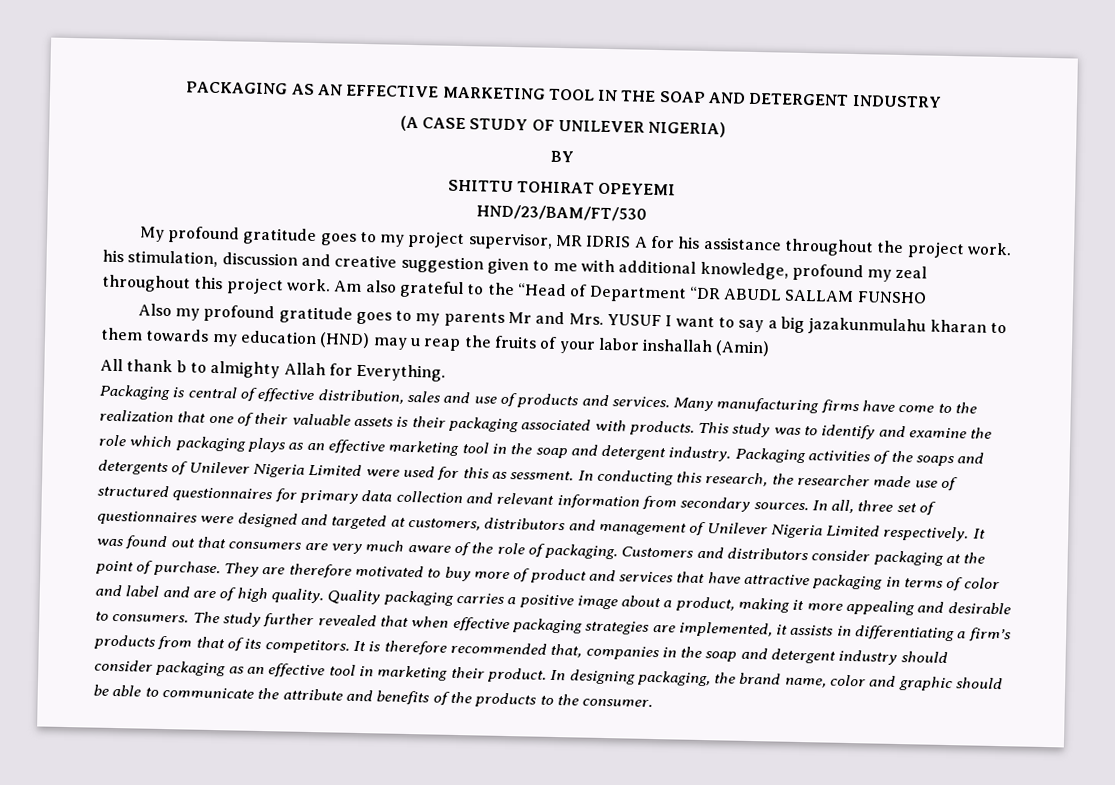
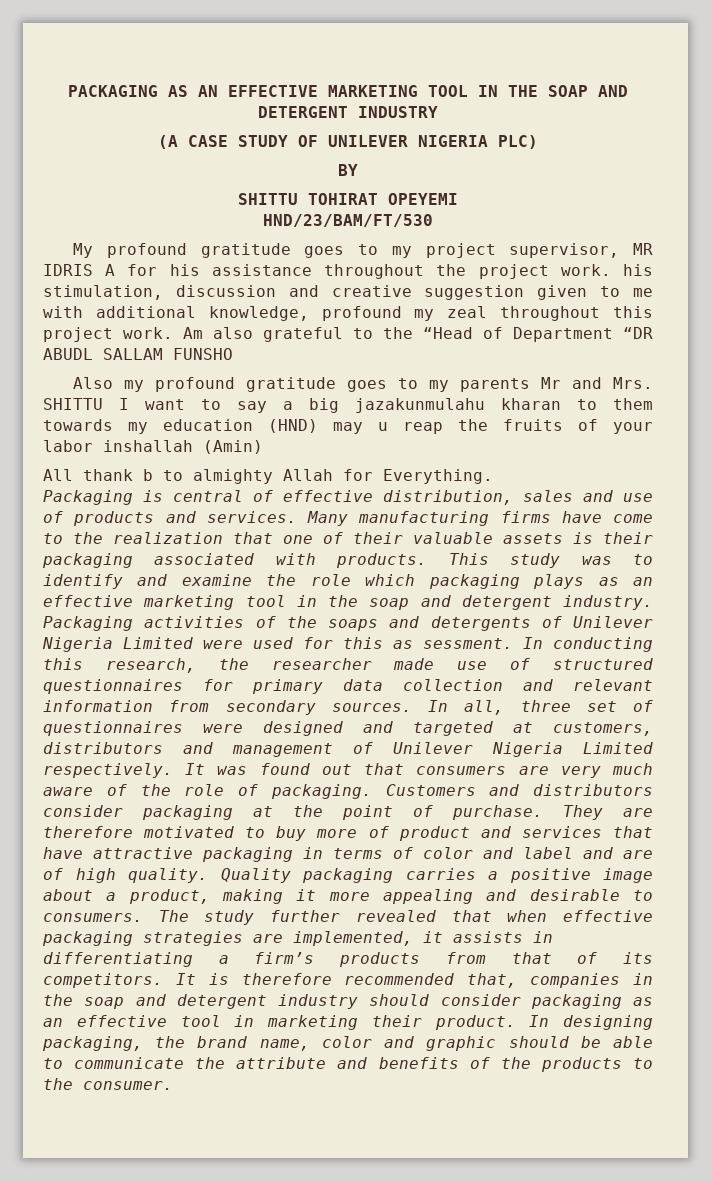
- (A CASE STUDY OF UNILEVER NIGERIA)
+ (A CASE STUDY OF UNILEVER NIGERIA PLC)
- Also my profound gratitude goes to my parents Mr and Mrs. YUSUF I want to say a big jazakunmulahu kharan to them towards my education (HND) may u reap the fruits of your labor inshallah (Amin)
+ Also my profound gratitude goes to my parents Mr and Mrs. SHITTU I want to say a big jazakunmulahu kharan to them towards my education (HND) may u reap the fruits of your labor inshallah (Amin)

